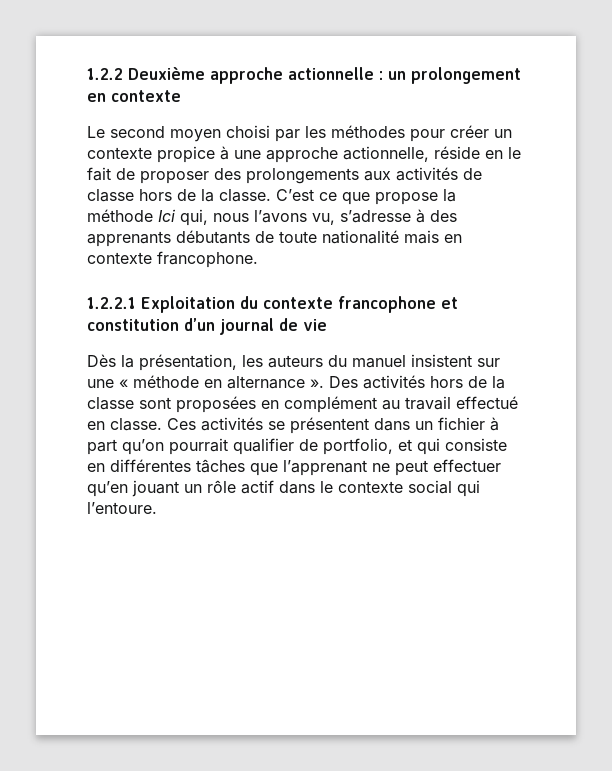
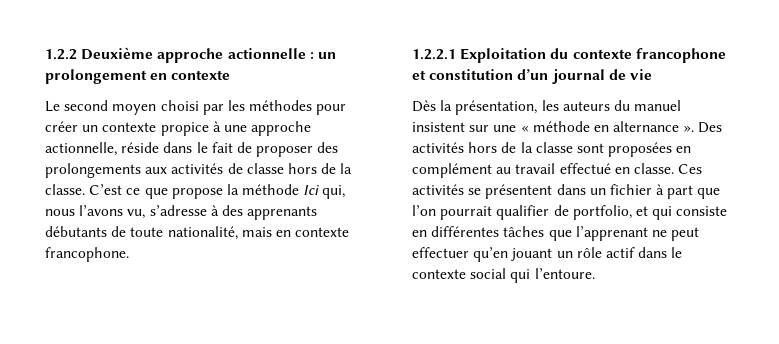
- Le second moyen choisi par les méthodes pour créer un contexte propice à une approche actionnelle, réside en le fait de proposer des prolongements aux activités de classe hors de la classe.
+ Le second moyen choisi par les méthodes pour créer un contexte propice à une approche actionnelle, réside dans le fait de proposer des prolongements aux activités de classe hors de la classe.
- C’est ce que propose la méthode Ici qui, nous l’avons vu, s’adresse à des apprenants débutants de toute nationalité mais en contexte francophone.
+ C’est ce que propose la méthode Ici qui, nous l’avons vu, s’adresse à des apprenants débutants de toute nationalité, mais en contexte francophone.
- Ces activités se présentent dans un fichier à part qu’on pourrait qualifier de portfolio, et qui consiste en différentes tâches que l’apprenant ne peut effectuer qu’en jouant un rôle actif dans le contexte social qui l’entoure.
+ Ces activités se présentent dans un fichier à part que l’on pourrait qualifier de portfolio, et qui consiste en différentes tâches que l’apprenant ne peut effectuer qu’en jouant un rôle actif dans le contexte social qui l’entoure.

